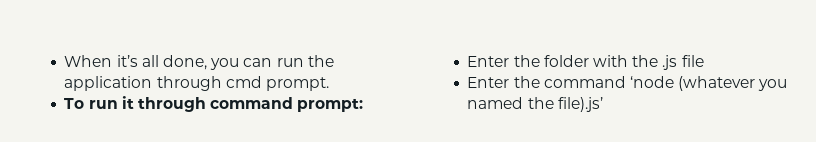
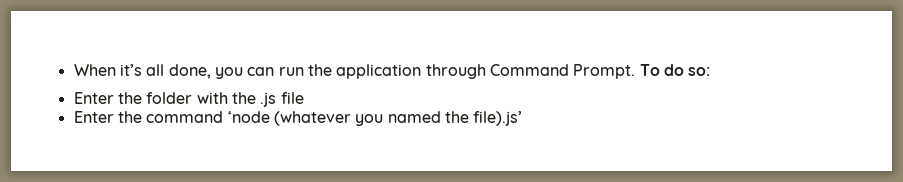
- When it’s all done, you can run the application through cmd prompt.
- To run it through command prompt:
+ When it’s all done, you can run the application through Command Prompt. To do so:

